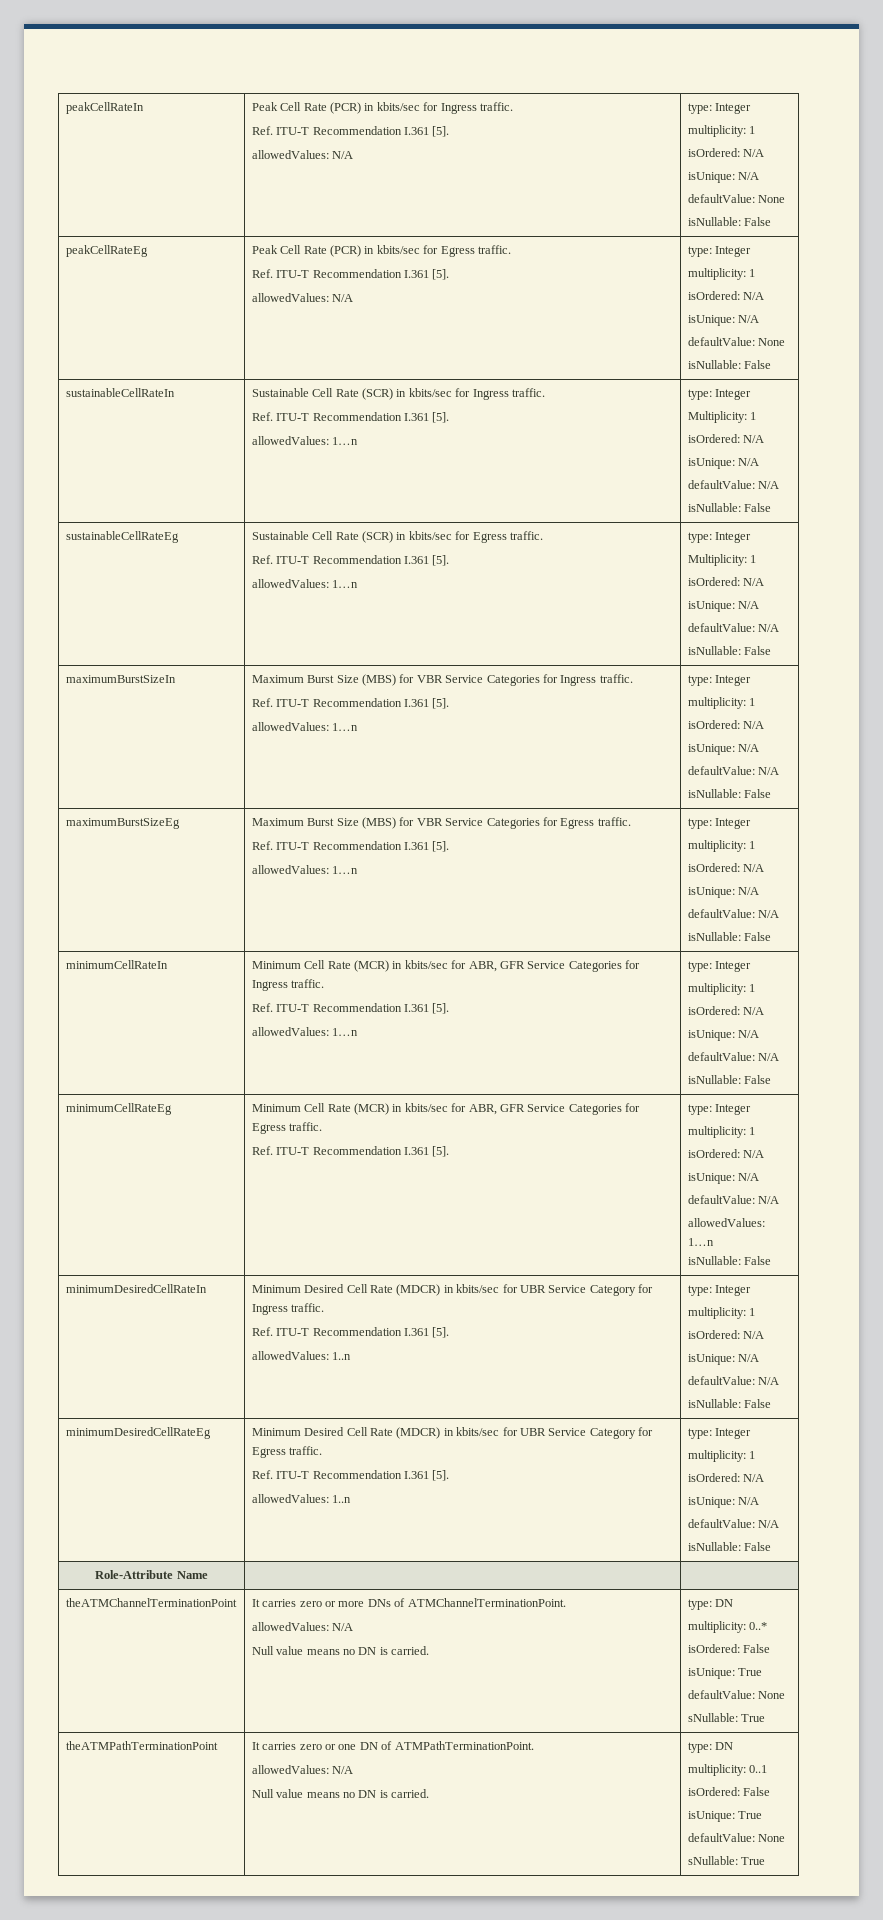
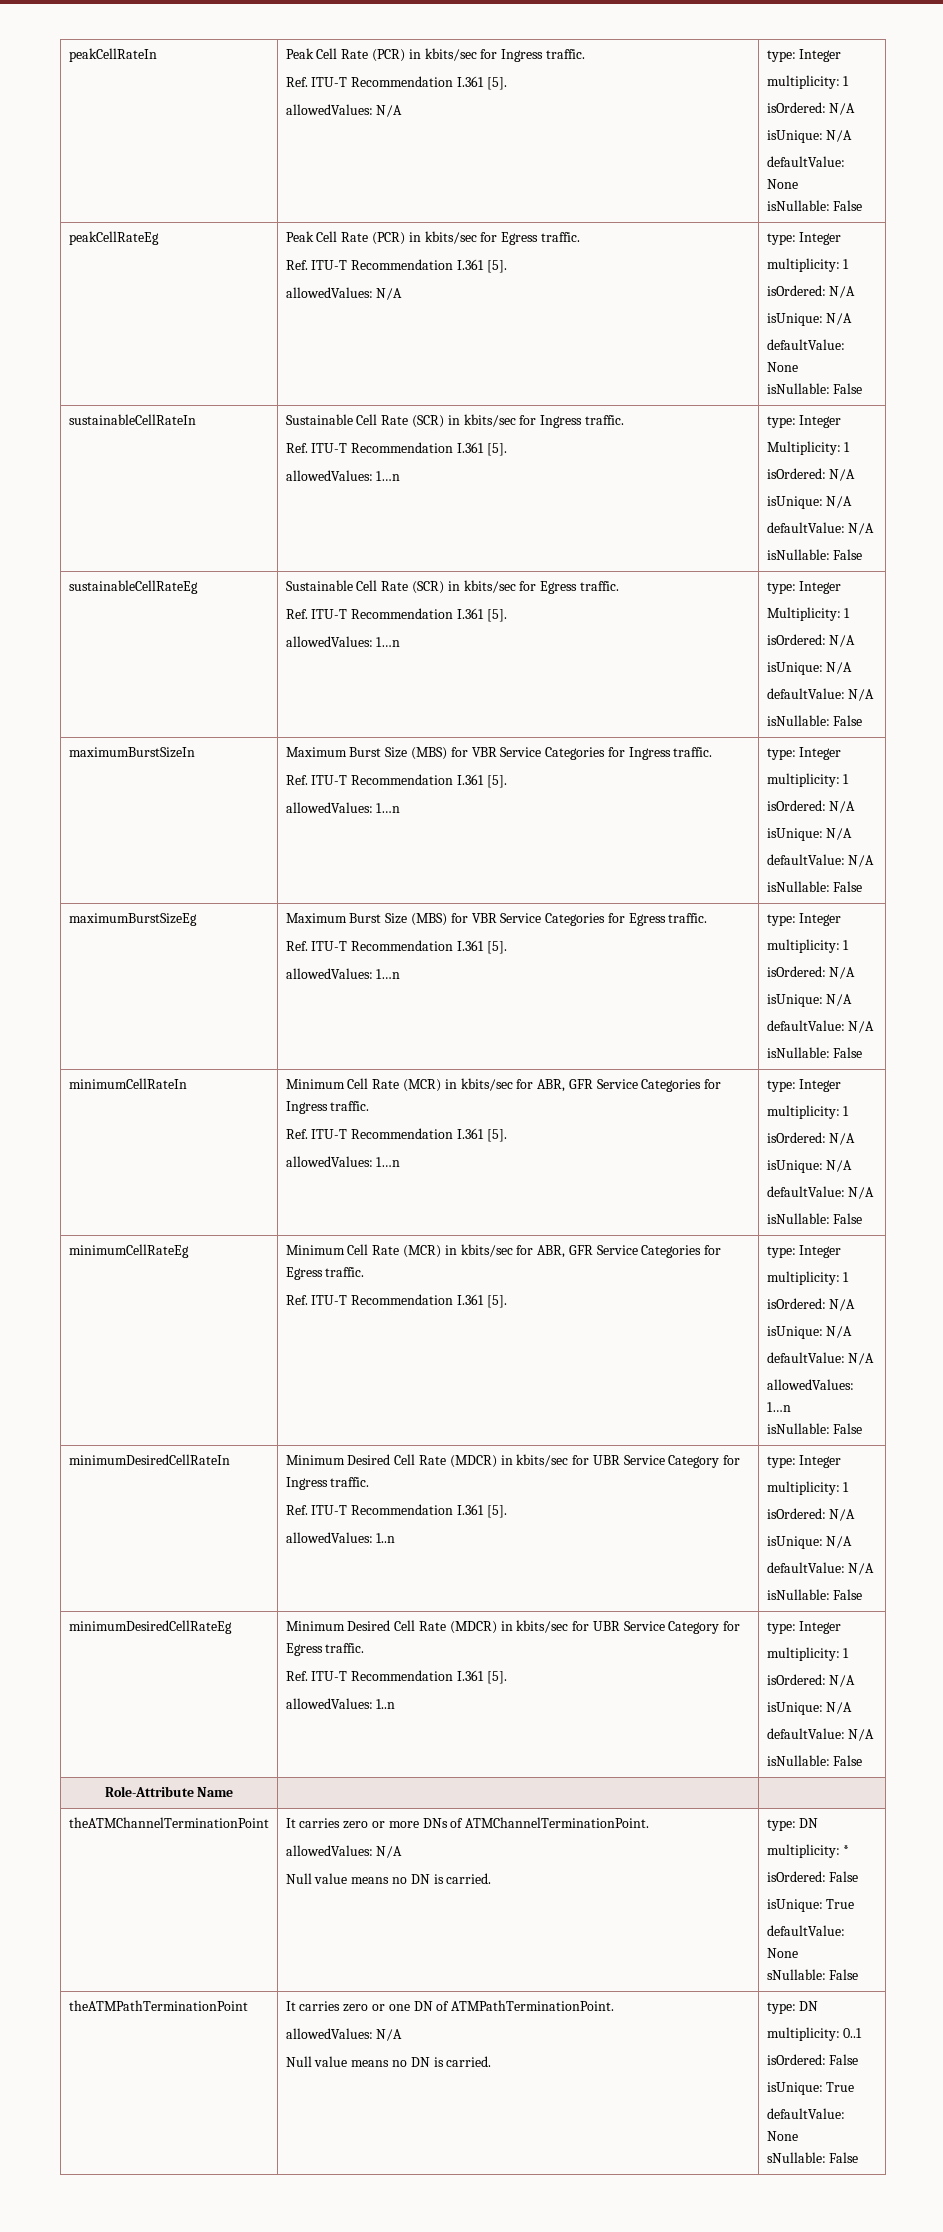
  theATMChannelTerminationPoint | It carries zero or more DNs of ATMChannelTerminationPoint.
  allowedValues: N/A
  Null value means no DN is carried. | type: DN
- multiplicity: 0..*
+ multiplicity: *
  isOrdered: False
  isUnique: True
  defaultValue: None
- sNullable: True
+ sNullable: False
  theATMPathTerminationPoint | It carries zero or one DN of ATMPathTerminationPoint.
  allowedValues: N/A
  Null value means no DN is carried. | type: DN
  multiplicity: 0..1
  isOrdered: False
  isUnique: True
  defaultValue: None
- sNullable: True
+ sNullable: False

